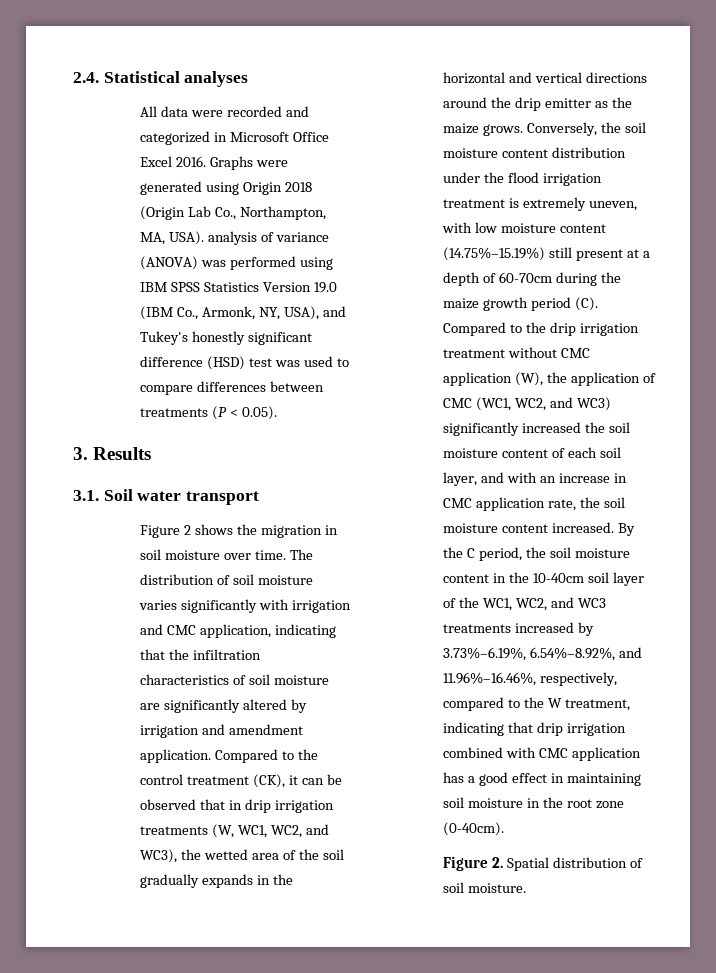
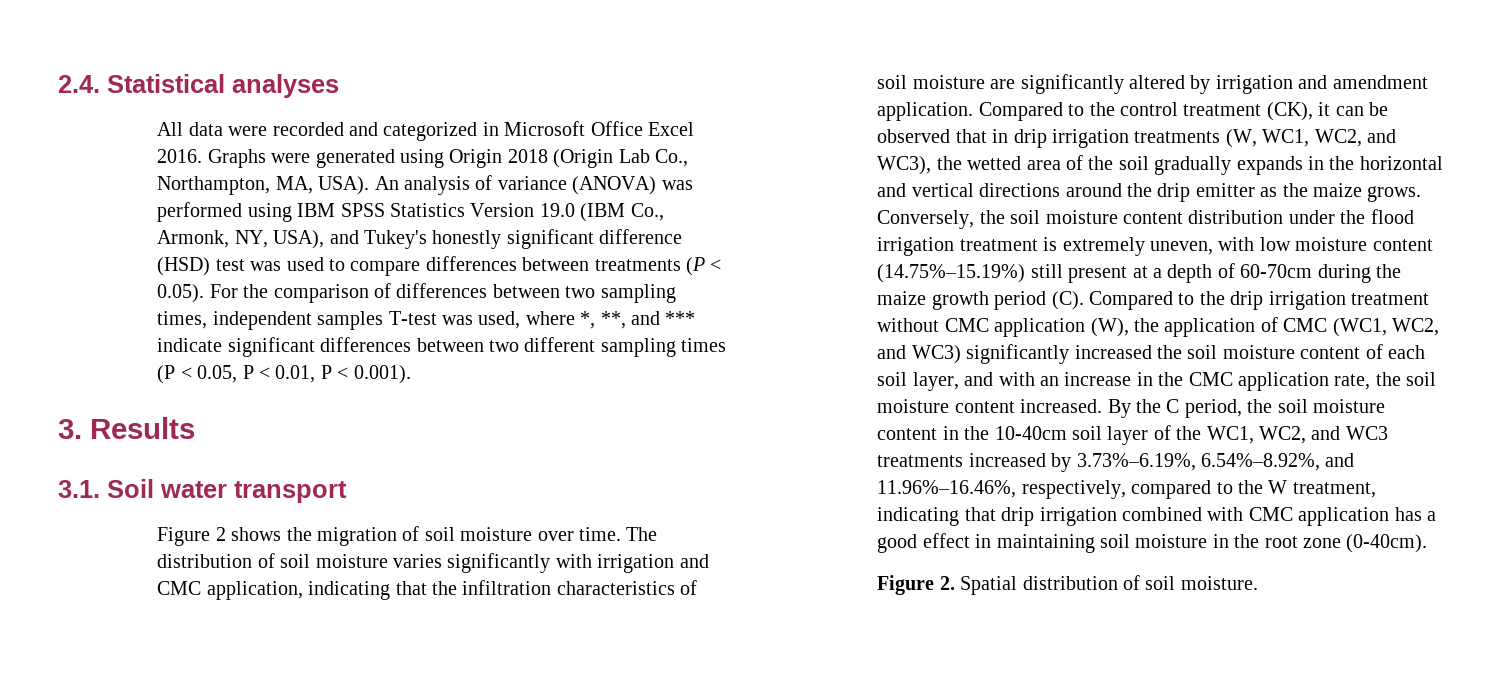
- Graphs were generated using Origin 2018 (Origin Lab Co., Northampton, MA, USA). analysis of variance (ANOVA) was performed using IBM SPSS Statistics Version 19.0 (IBM Co., Armonk, NY, USA), and Tukey's honestly significant difference (HSD) test was used to compare differences between treatments (P < 0.05).
+ Graphs were generated using Origin 2018 (Origin Lab Co., Northampton, MA, USA). An analysis of variance (ANOVA) was performed using IBM SPSS Statistics Version 19.0 (IBM Co., Armonk, NY, USA), and Tukey's honestly significant difference (HSD) test was used to compare differences between treatments (P < 0.05). For the comparison of differences between two sampling times, independent samples T-test was used, where *, **, and *** indicate significant differences between two different sampling times (P < 0.05, P < 0.01, P < 0.001).
- Figure 2 shows the migration in soil moisture over time.
+ Figure 2 shows the migration of soil moisture over time.
- Conversely, the soil moisture content distribution under the flood irrigation treatment is extremely uneven, with low moisture content (14.75%–15.19%) still present at a depth of 60-70cm during the maize growth period (C). Compared to the drip irrigation treatment without CMC application (W), the application of CMC (WC1, WC2, and WC3) significantly increased the soil moisture content of each soil layer, and with an increase in CMC application rate, the soil moisture content increased.
+ Conversely, the soil moisture content distribution under the flood irrigation treatment is extremely uneven, with low moisture content (14.75%–15.19%) still present at a depth of 60-70cm during the maize growth period (C). Compared to the drip irrigation treatment without CMC application (W), the application of CMC (WC1, WC2, and WC3) significantly increased the soil moisture content of each soil layer, and with an increase in the CMC application rate, the soil moisture content increased.

